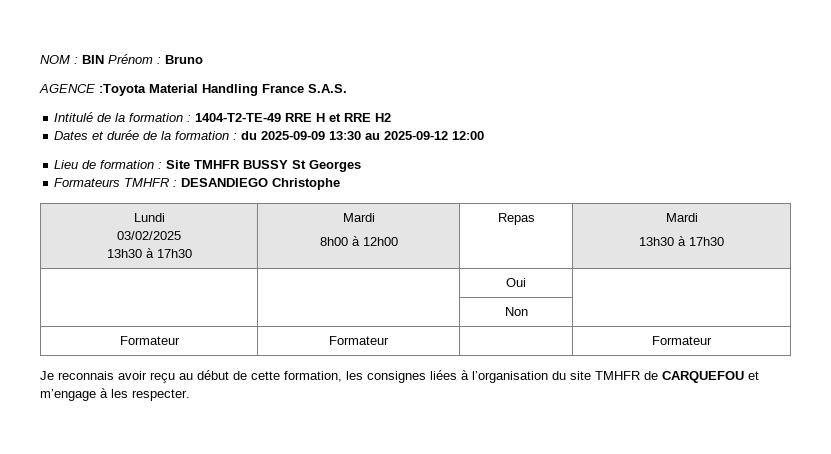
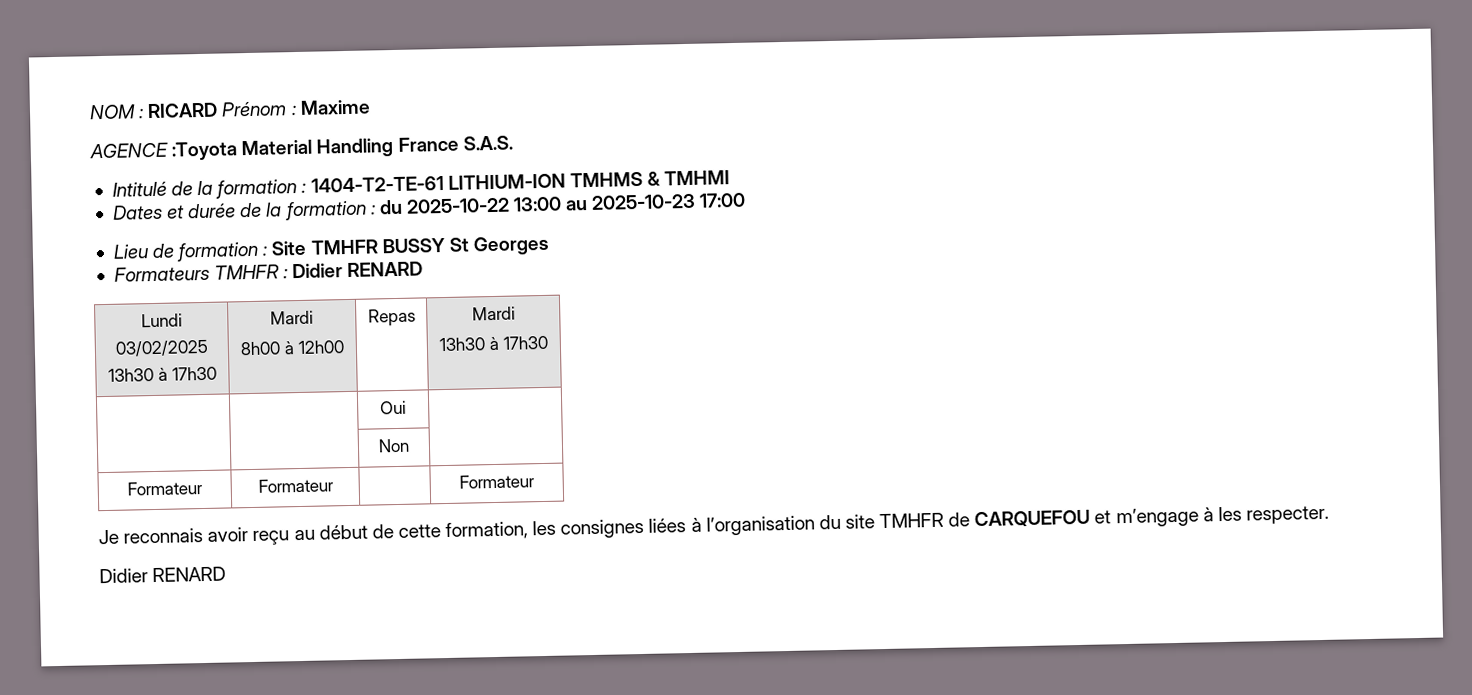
- NOM : BIN Prénom : Bruno
+ NOM : RICARD Prénom : Maxime
- Intitulé de la formation : 1404-T2-TE-49 RRE H et RRE H2
+ Intitulé de la formation : 1404-T2-TE-61 LITHIUM-ION TMHMS & TMHMI
- Dates et durée de la formation : du 2025-09-09 13:30 au 2025-09-12 12:00
+ Dates et durée de la formation : du 2025-10-22 13:00 au 2025-10-23 17:00
- Formateurs TMHFR : DESANDIEGO Christophe
+ Formateurs TMHFR : Didier RENARD
  Je reconnais avoir reçu au début de cette formation, les consignes liées à l’organisation du site TMHFR de CARQUEFOU et m’engage à les respecter.
+ Didier RENARD

